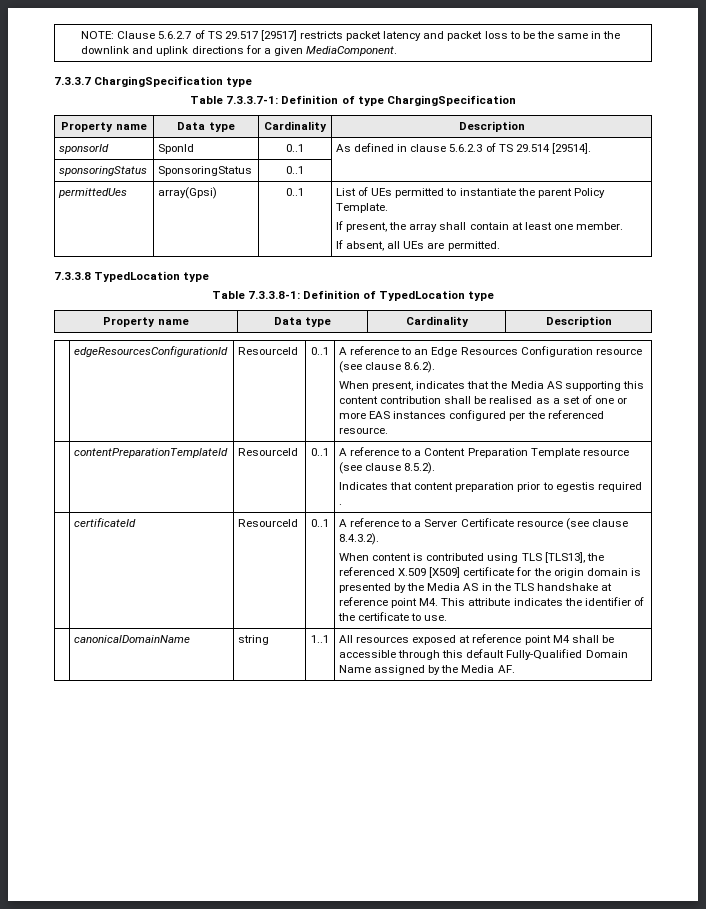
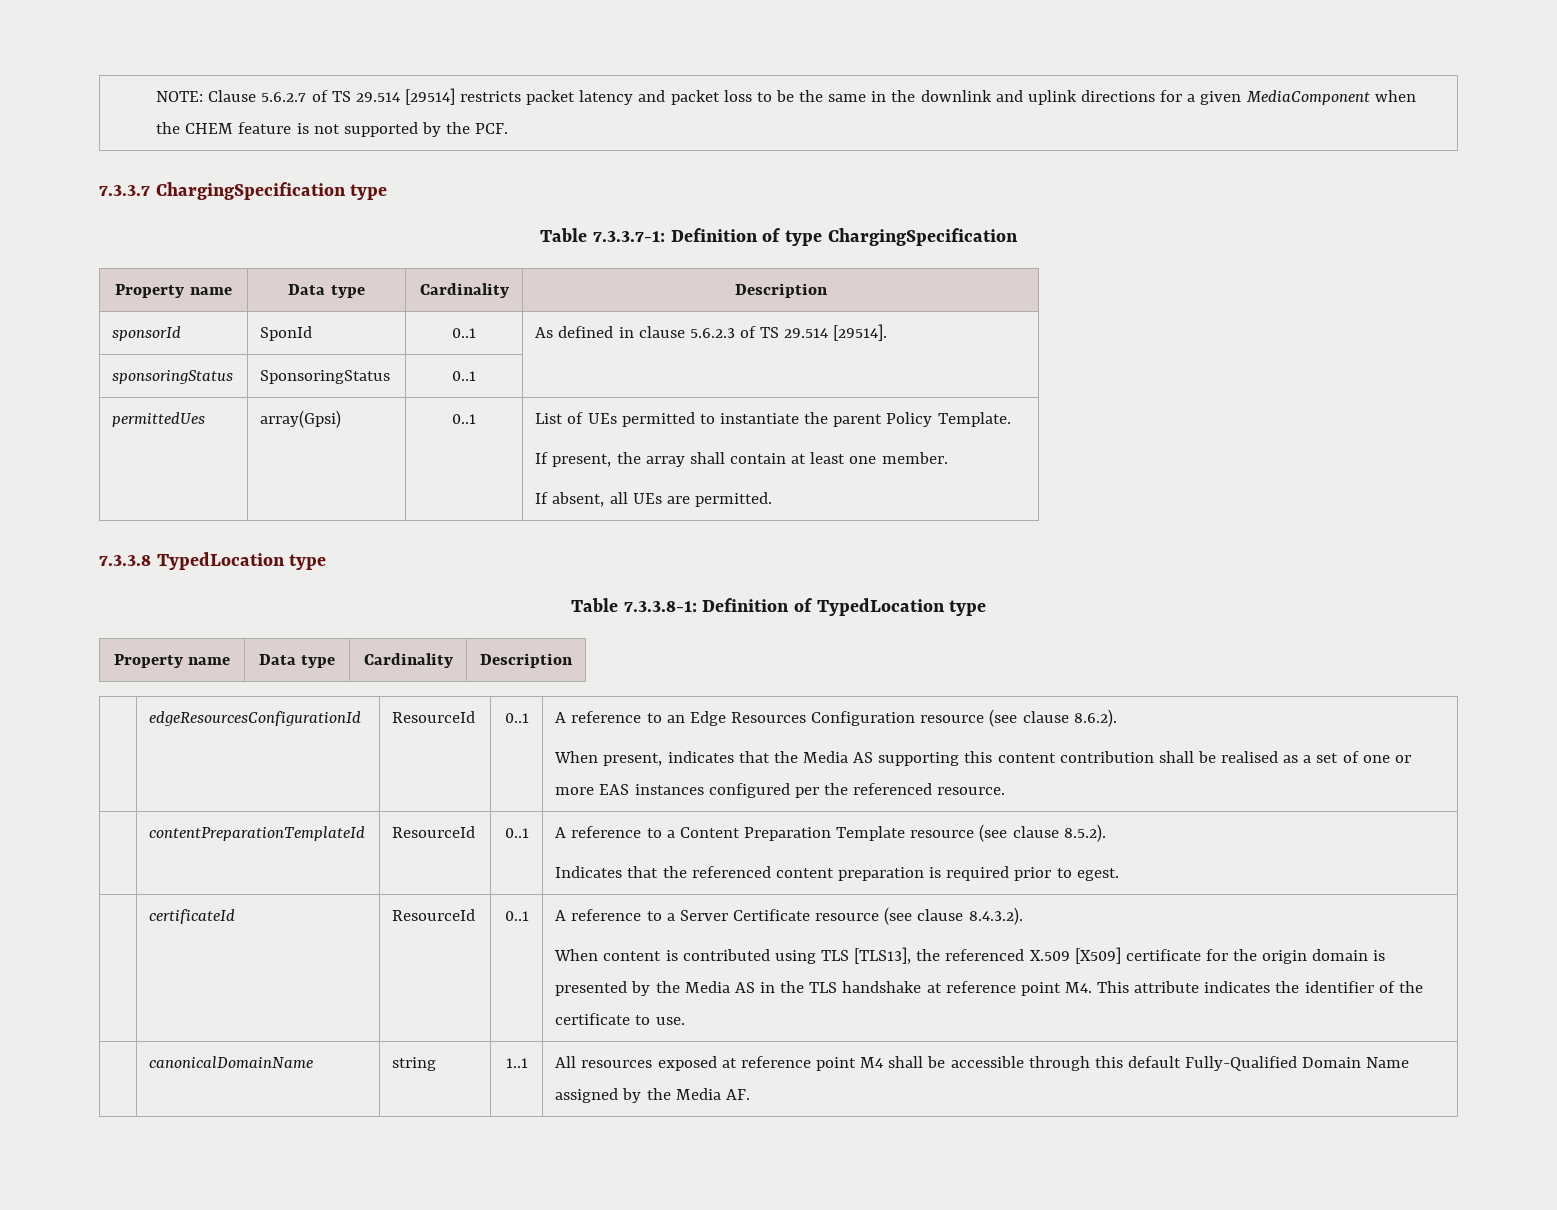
- NOTE: Clause 5.6.2.7 of TS 29.517 [29517] restricts packet latency and packet loss to be the same in the downlink and uplink directions for a given MediaComponent.
+ NOTE: Clause 5.6.2.7 of TS 29.514 [29514] restricts packet latency and packet loss to be the same in the downlink and uplink directions for a given MediaComponent when the CHEM feature is not supported by the PCF.
  | contentPreparationTemplateId | ResourceId | 0..1 | A reference to a Content Preparation Template resource (see clause 8.5.2).
- Indicates that content preparation prior to egestis required .
+ Indicates that the referenced content preparation is required prior to egest.

